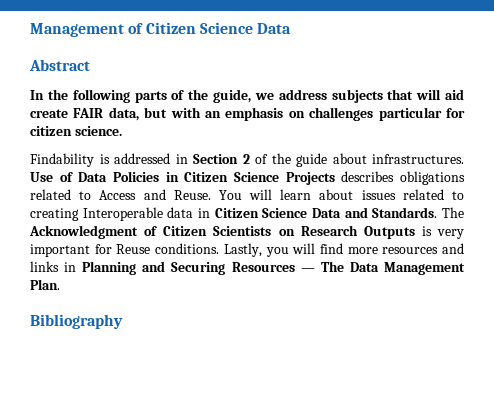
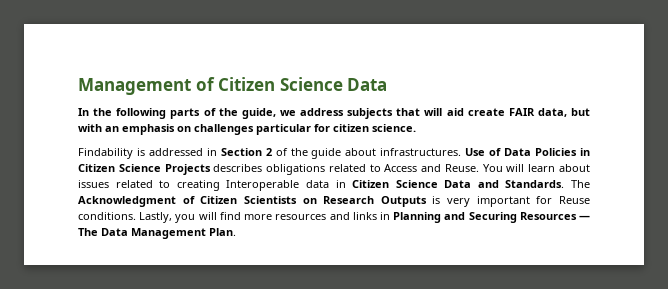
- Abstract
- Bibliography

